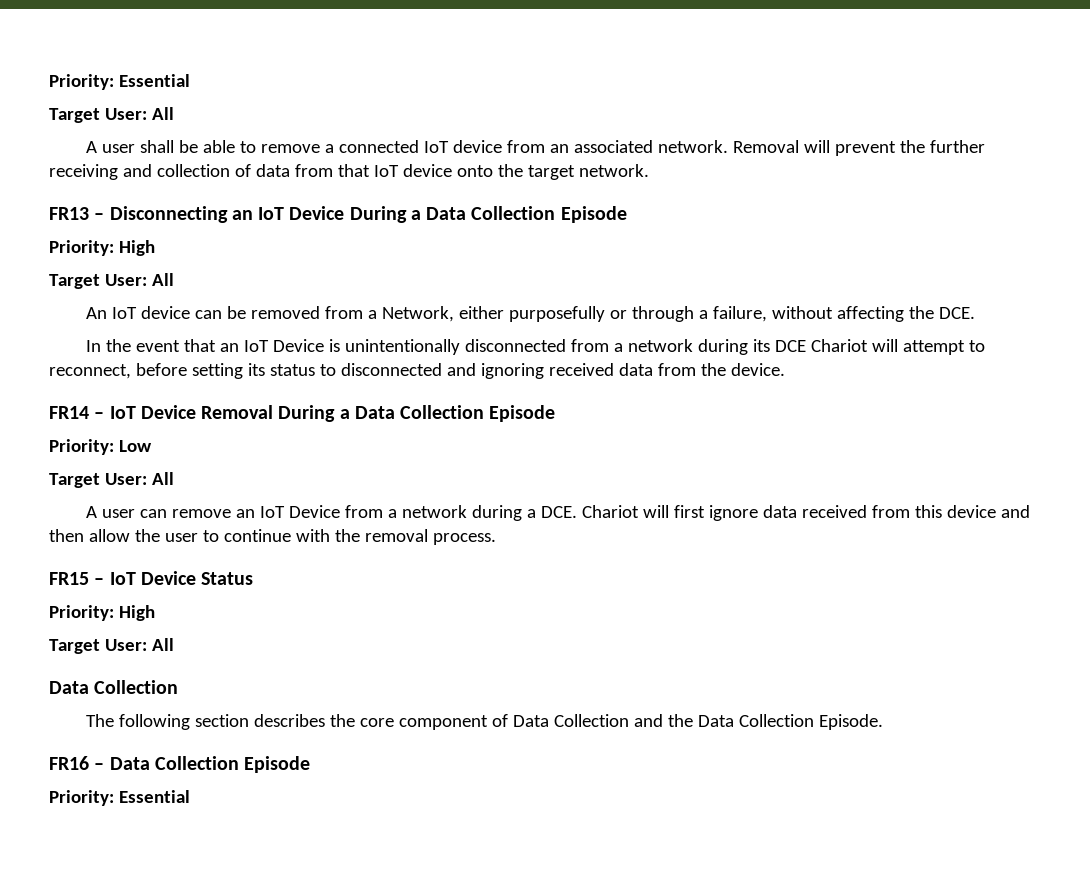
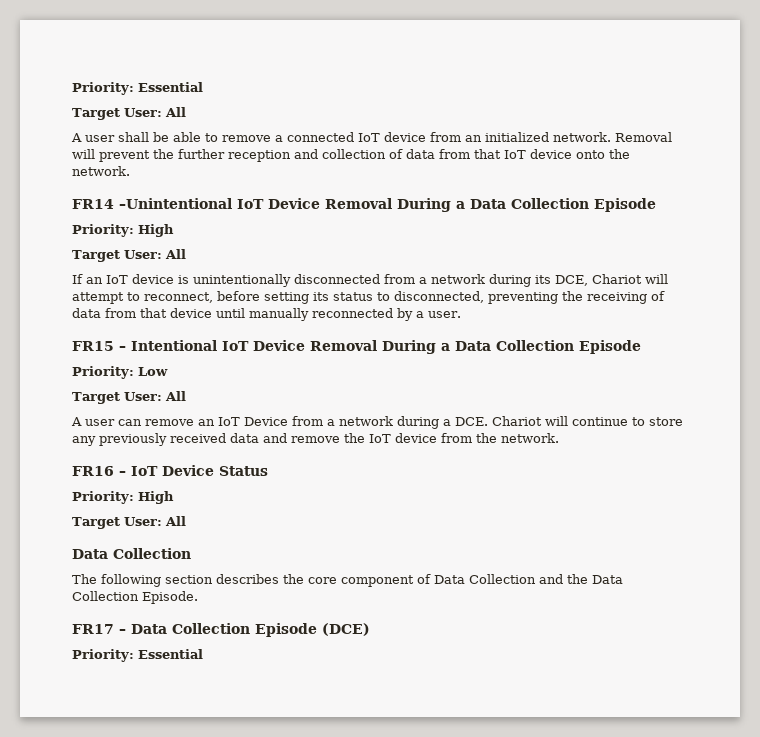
- A user shall be able to remove a connected IoT device from an associated network.
+ A user shall be able to remove a connected IoT device from an initialized network.
- Removal will prevent the further receiving and collection of data from that IoT device onto the target network.
- FR13 – Disconnecting an IoT Device During a Data Collection Episode
+ Removal will prevent the further reception and collection of data from that IoT device onto the network.
+ FR14 –Unintentional IoT Device Removal During a Data Collection Episode
- An IoT device can be removed from a Network, either purposefully or through a failure, without affecting the DCE.
- In the event that an IoT Device is unintentionally disconnected from a network during its DCE Chariot will attempt to reconnect, before setting its status to disconnected and ignoring received data from the device.
- FR14 – IoT Device Removal During a Data Collection Episode
+ If an IoT device is unintentionally disconnected from a network during its DCE, Chariot will attempt to reconnect, before setting its status to disconnected, preventing the receiving of data from that device until manually reconnected by a user.
+ FR15 – Intentional IoT Device Removal During a Data Collection Episode
- A user can remove an IoT Device from a network during a DCE. Chariot will first ignore data received from this device and then allow the user to continue with the removal process.
- FR15 – IoT Device Status
+ A user can remove an IoT Device from a network during a DCE. Chariot will continue to store any previously received data and remove the IoT device from the network.
+ FR16 – IoT Device Status
- FR16 – Data Collection Episode
+ FR17 – Data Collection Episode (DCE)

